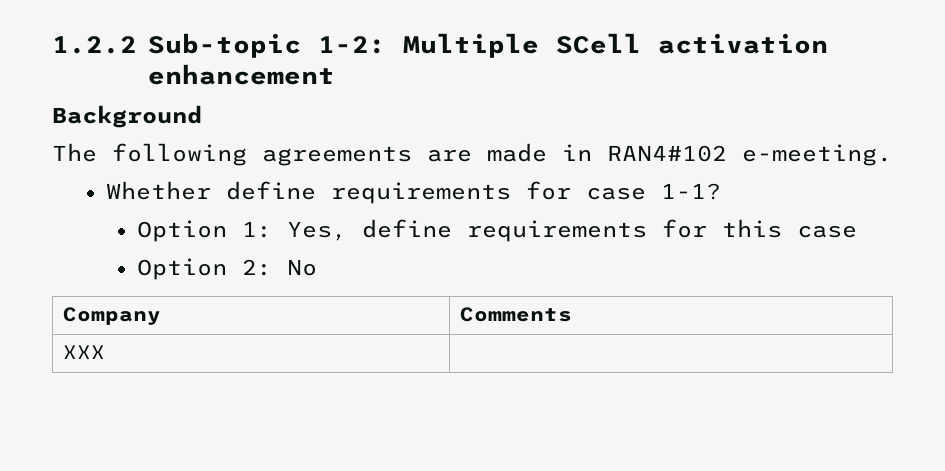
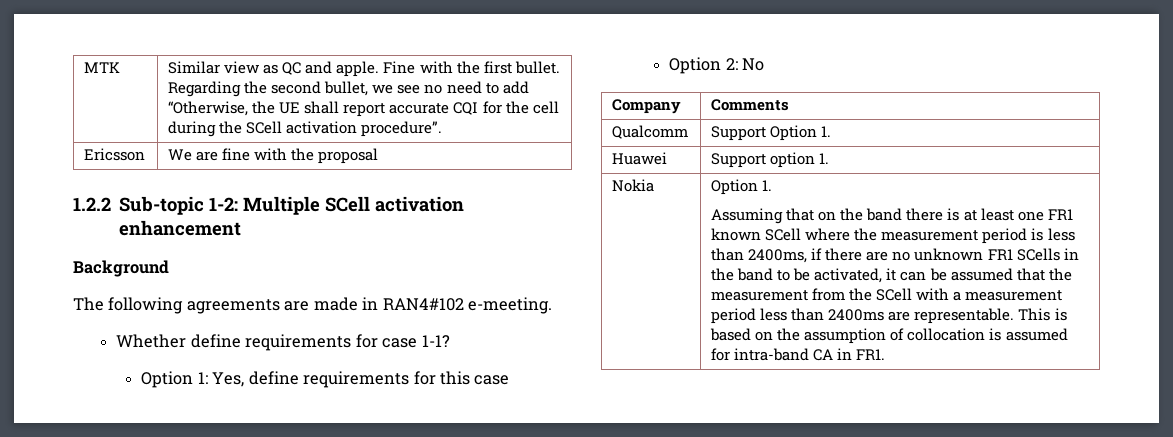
+ MTK | Similar view as QC and apple. Fine with the first bullet. Regarding the second bullet, we see no need to add “Otherwise, the UE shall report accurate CQI for the cell during the SCell activation procedure”.
+ Ericsson | We are fine with the proposal
- XXX |
+ Qualcomm | Support Option 1.
+ Huawei | Support option 1.
+ Nokia | Option 1.
+ Assuming that on the band there is at least one FR1 known SCell where the measurement period is less than 2400ms, if there are no unknown FR1 SCells in the band to be activated, it can be assumed that the measurement from the SCell with a measurement period less than 2400ms are representable. This is based on the assumption of collocation is assumed for intra-band CA in FR1.

